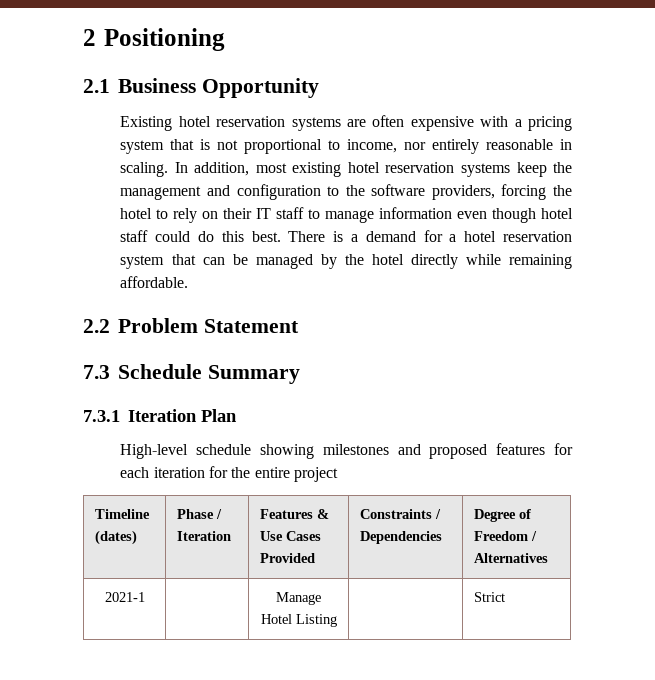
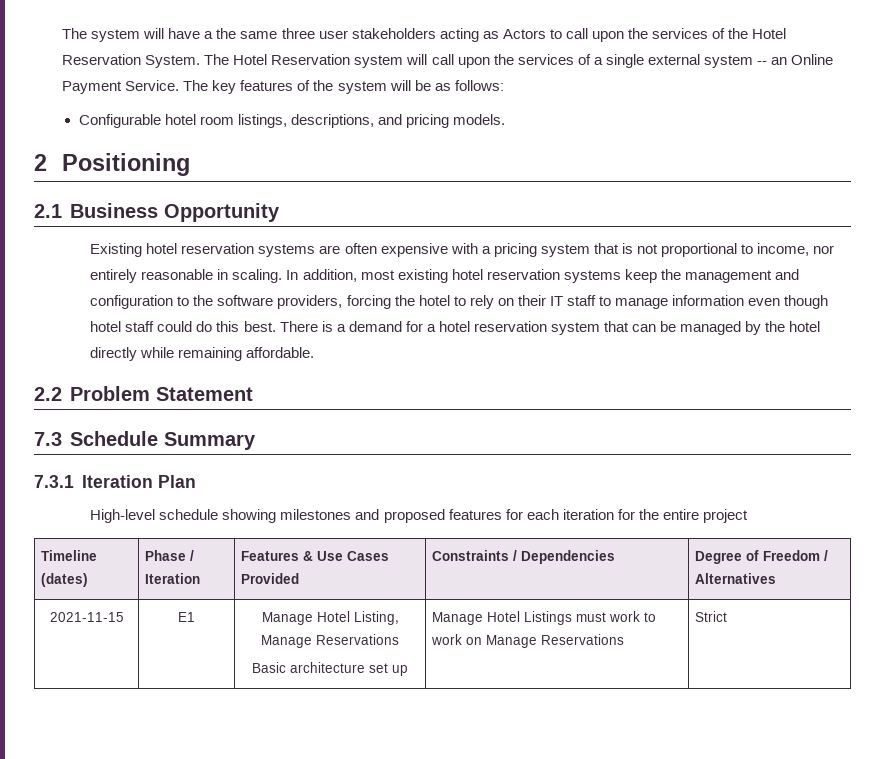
+ The system will have a the same three user stakeholders acting as Actors to call upon the services of the Hotel Reservation System. The Hotel Reservation system will call upon the services of a single external system -- an Online Payment Service. The key features of the system will be as follows:
+ Configurable hotel room listings, descriptions, and pricing models.
- 2021-1 | | Manage Hotel Listing | | Strict
+ 2021-11-15 | E1 | Manage Hotel Listing, Manage Reservations
+ Basic architecture set up | Manage Hotel Listings must work to work on Manage Reservations | Strict

